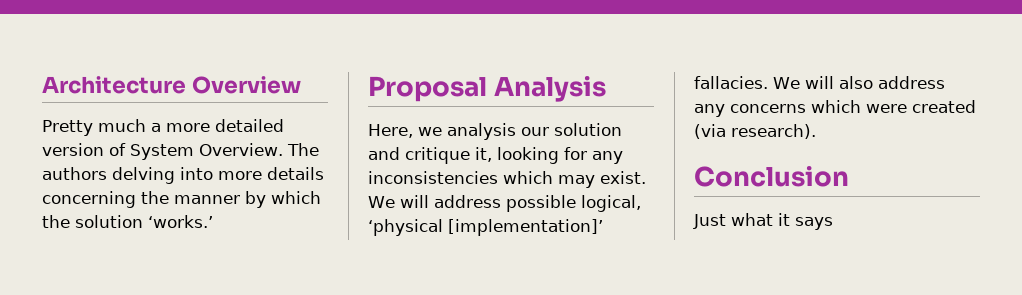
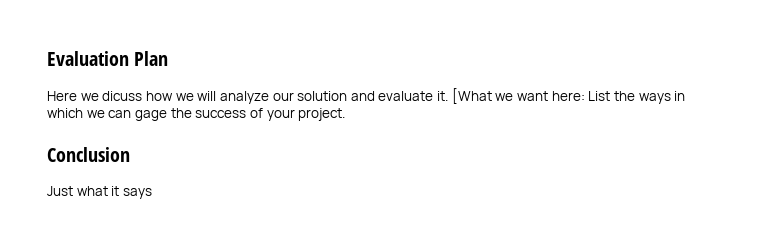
- Architecture Overview
- Pretty much a more detailed version of System Overview. The authors delving into more details concerning the manner by which the solution ‘works.’
- Proposal Analysis
- Here, we analysis our solution and critique it, looking for any inconsistencies which may exist. We will address possible logical, ‘physical [implementation]’ fallacies. We will also address any concerns which were created (via research).
+ Evaluation Plan
+ Here we dicuss how we will analyze our solution and evaluate it. [What we want here: List the ways in which we can gage the success of your project.

